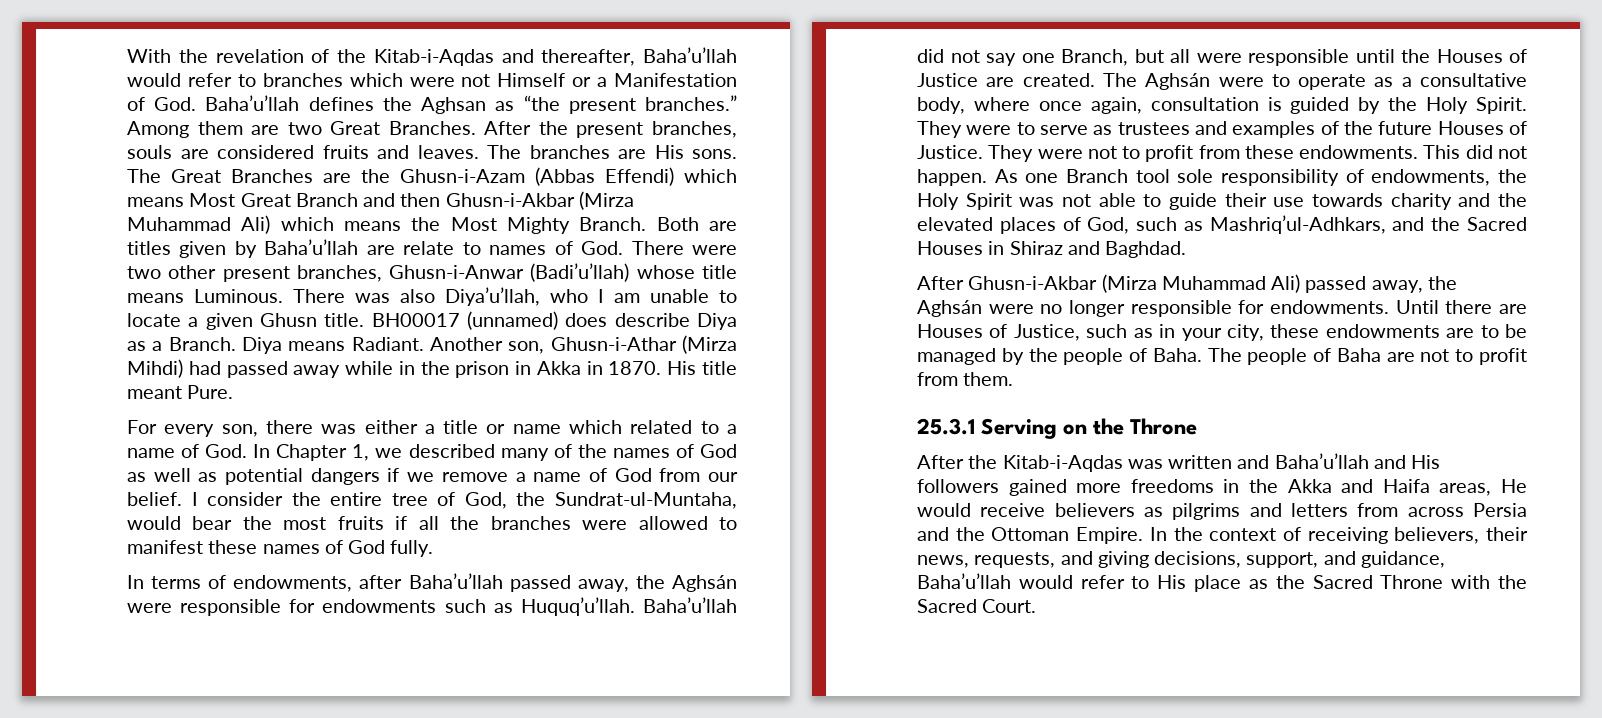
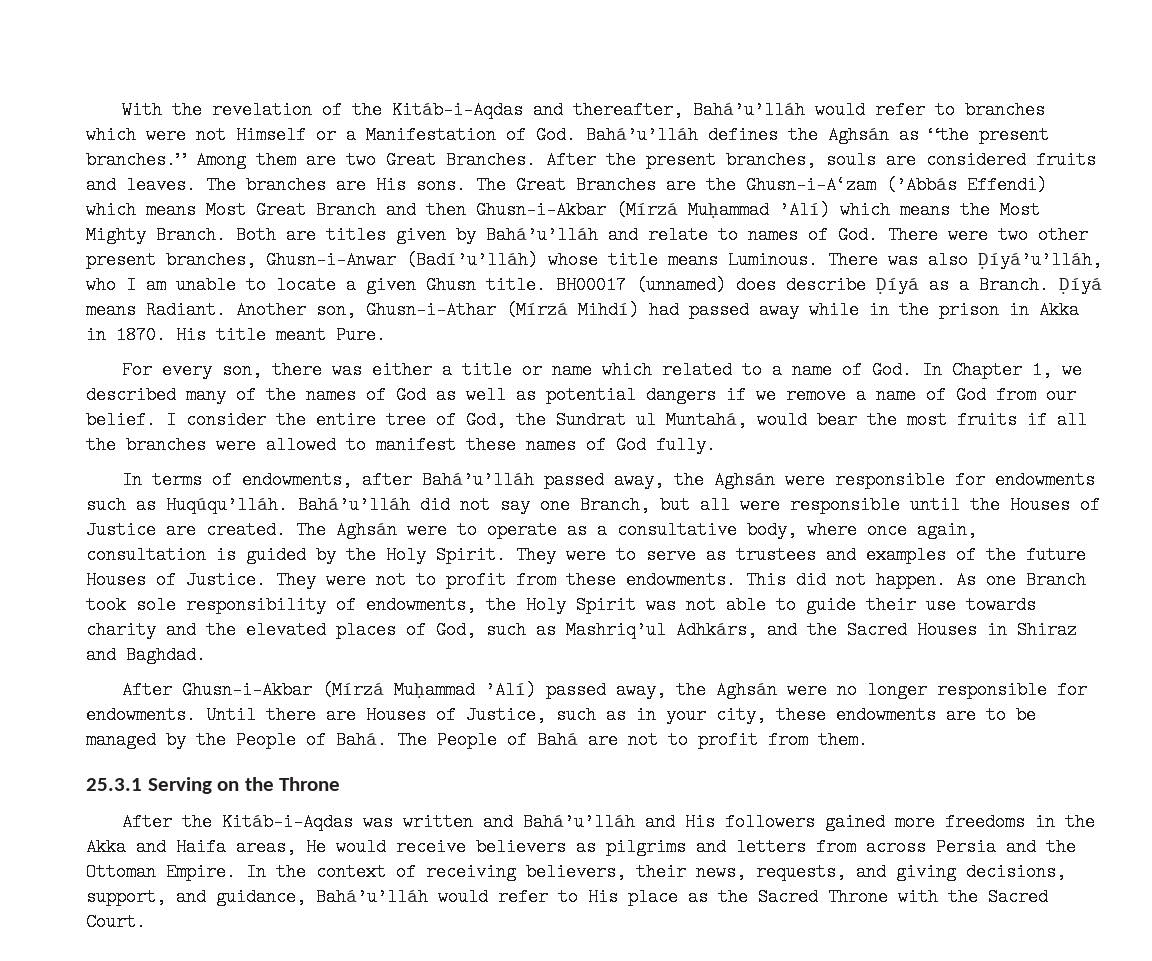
- With the revelation of the Kitab-i-Aqdas and thereafter, Baha’u’llah would refer to branches which were not Himself or a Manifestation of God. Baha’u’llah defines the Aghsan as “the present branches.”
+ With the revelation of the Kitáb-i-Aqdas and thereafter, Bahá’u’lláh would refer to branches which were not Himself or a Manifestation of God. Bahá’u’lláh defines the Aghsán as “the present branches.”
- The Great Branches are the Ghusn-i-Azam (Abbas Effendi) which means Most Great Branch and then Ghusn-i-Akbar (Mirza Muhammad Ali) which means the Most Mighty Branch.
+ The Great Branches are the Ghusn-i-A‘zam (’Abbás Effendi) which means Most Great Branch and then Ghusn-i-Akbar (Mírzá Muḥammad ’Alí) which means the Most Mighty Branch.
- Both are titles given by Baha’u’llah are relate to names of God. There were two other present branches, Ghusn-i-Anwar (Badi’u’llah) whose title means Luminous.
+ Both are titles given by Bahá’u’lláh and relate to names of God. There were two other present branches, Ghusn-i-Anwar (Badí’u’lláh) whose title means Luminous.
- There was also Diya’u’llah, who I am unable to locate a given Ghusn title.
+ There was also Ḍíyá’u’lláh, who I am unable to locate a given Ghusn title.
- BH00017 (unnamed) does describe Diya as a Branch.
+ BH00017 (unnamed) does describe Ḍíyá as a Branch.
- Diya means Radiant.
+ Ḍíyá means Radiant.
- Another son, Ghusn-i-Athar (Mirza Mihdi) had passed away while in the prison in Akka in 1870.
+ Another son, Ghusn-i-Athar (Mírzá Mihdí) had passed away while in the prison in Akka in 1870.
- I consider the entire tree of God, the Sundrat-ul-Muntaha, would bear the most fruits if all the branches were allowed to manifest these names of God fully.
+ I consider the entire tree of God, the Sundrat ul Muntahá, would bear the most fruits if all the branches were allowed to manifest these names of God fully.
- In terms of endowments, after Baha’u’llah passed away, the Aghsán were responsible for endowments such as Huquq’u’llah. Baha’u’llah did not say one Branch, but all were responsible until the Houses of Justice are created.
+ In terms of endowments, after Bahá’u’lláh passed away, the Aghsán were responsible for endowments such as Huqúqu’lláh. Bahá’u’lláh did not say one Branch, but all were responsible until the Houses of Justice are created.
- As one Branch tool sole responsibility of endowments, the Holy Spirit was not able to guide their use towards charity and the elevated places of God, such as Mashriq’ul-Adhkars, and the Sacred Houses in Shiraz and Baghdad.
+ As one Branch took sole responsibility of endowments, the Holy Spirit was not able to guide their use towards charity and the elevated places of God, such as Mashriq’ul Adhkárs, and the Sacred Houses in Shiraz and Baghdad.
- After Ghusn-i-Akbar (Mirza Muhammad Ali) passed away, the Aghsán were no longer responsible for endowments.
+ After Ghusn-i-Akbar (Mírzá Muḥammad ’Alí) passed away, the Aghsán were no longer responsible for endowments.
- Until there are Houses of Justice, such as in your city, these endowments are to be managed by the people of Baha. The people of Baha are not to profit from them.
+ Until there are Houses of Justice, such as in your city, these endowments are to be managed by the People of Bahá. The People of Bahá are not to profit from them.
- After the Kitab-i-Aqdas was written and Baha’u’llah and His followers gained more freedoms in the Akka and Haifa areas, He would receive believers as pilgrims and letters from across Persia and the Ottoman Empire.
+ After the Kitáb-i-Aqdas was written and Bahá’u’lláh and His followers gained more freedoms in the Akka and Haifa areas, He would receive believers as pilgrims and letters from across Persia and the Ottoman Empire.
- In the context of receiving believers, their news, requests, and giving decisions, support, and guidance, Baha’u’llah would refer to His place as the Sacred Throne with the Sacred Court.
+ In the context of receiving believers, their news, requests, and giving decisions, support, and guidance, Bahá’u’lláh would refer to His place as the Sacred Throne with the Sacred Court.

